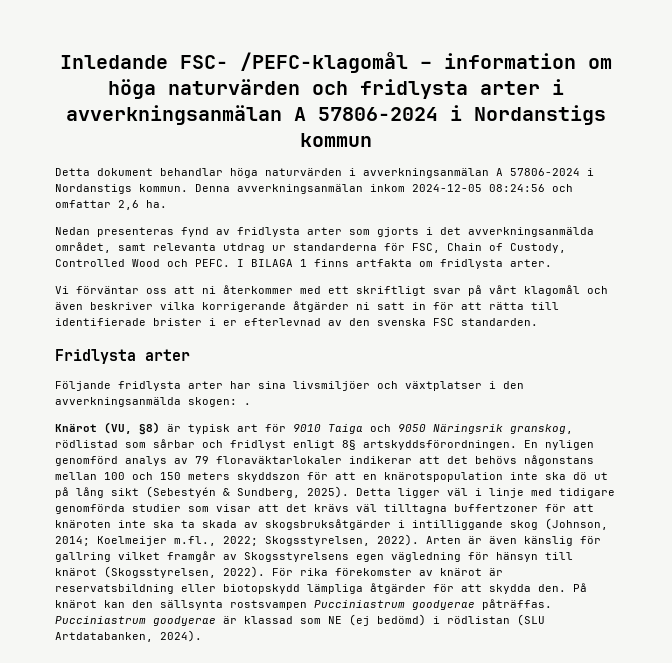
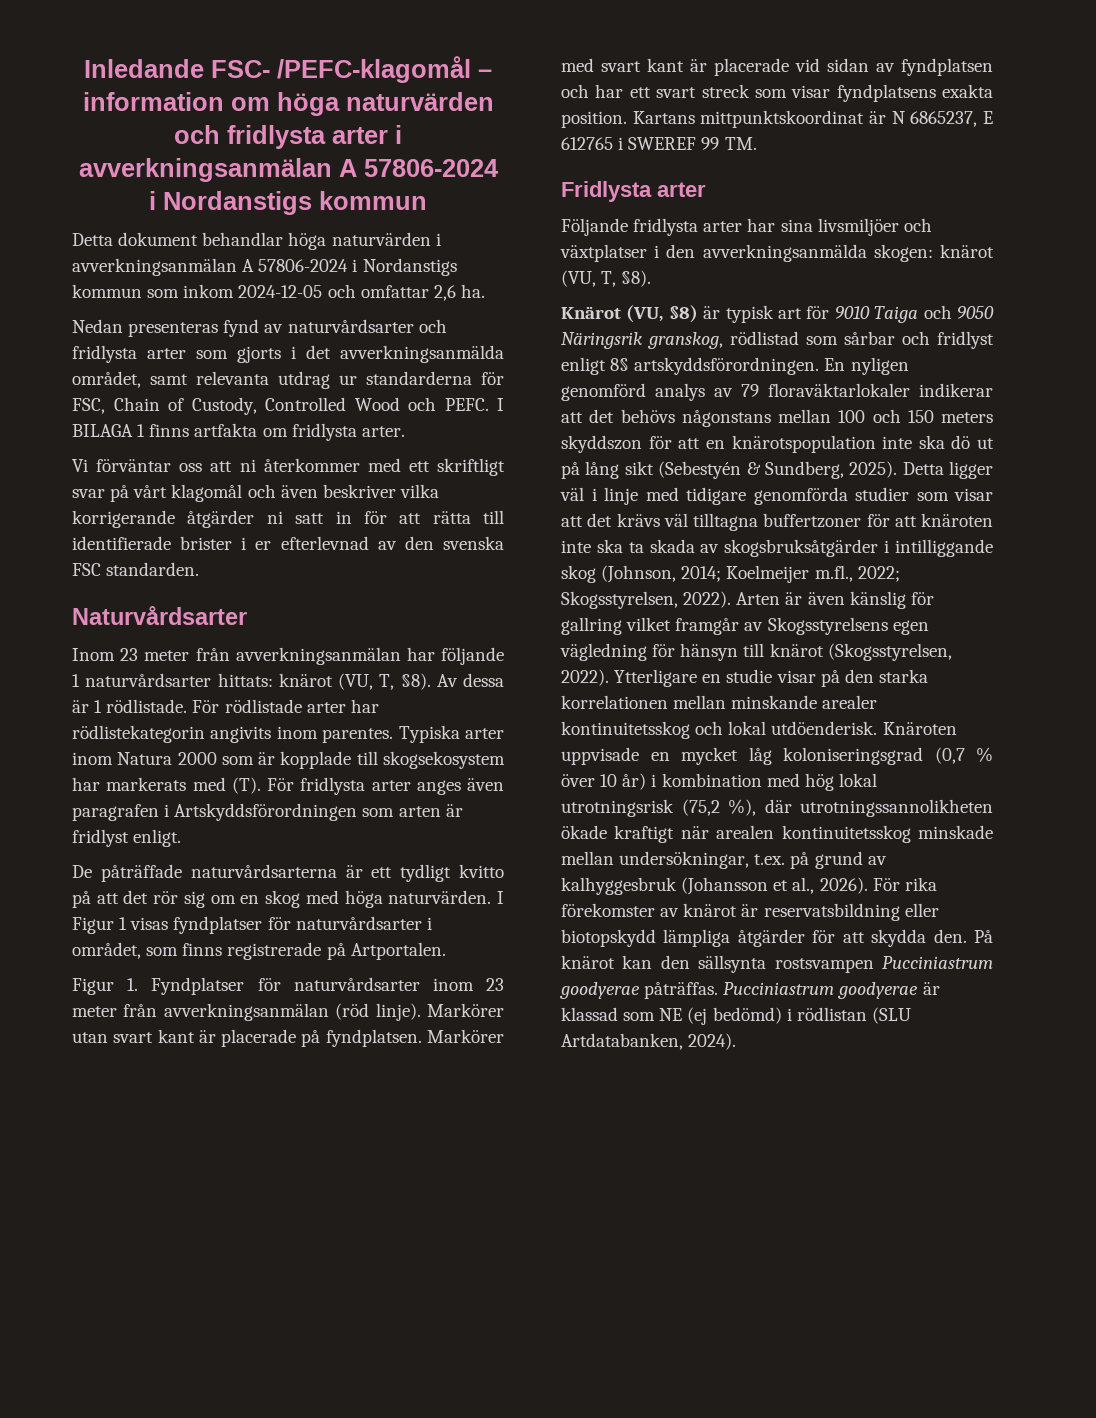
- Detta dokument behandlar höga naturvärden i avverkningsanmälan A 57806-2024 i Nordanstigs kommun. Denna avverkningsanmälan inkom 2024-12-05 08:24:56 och omfattar 2,6 ha.
+ Detta dokument behandlar höga naturvärden i avverkningsanmälan A 57806-2024 i Nordanstigs kommun som inkom 2024-12-05 och omfattar 2,6 ha.
- Nedan presenteras fynd av fridlysta arter som gjorts i det avverkningsanmälda området, samt relevanta utdrag ur standarderna för FSC, Chain of Custody, Controlled Wood och PEFC.
+ Nedan presenteras fynd av naturvårdsarter och fridlysta arter som gjorts i det avverkningsanmälda området, samt relevanta utdrag ur standarderna för FSC, Chain of Custody, Controlled Wood och PEFC.
+ Naturvårdsarter
+ Inom 23 meter från avverkningsanmälan har följande 1 naturvårdsarter hittats: knärot (VU, T, §8). Av dessa är 1 rödlistade. För rödlistade arter har rödlistekategorin angivits inom parentes. Typiska arter inom Natura 2000 som är kopplade till skogsekosystem har markerats med (T). För fridlysta arter anges även paragrafen i Artskyddsförordningen som arten är fridlyst enligt.
+ De påträffade naturvårdsarterna är ett tydligt kvitto på att det rör sig om en skog med höga naturvärden. I Figur 1 visas fyndplatser för naturvårdsarter i området, som finns registrerade på Artportalen.
+ Figur 1. Fyndplatser för naturvårdsarter inom 23 meter från avverkningsanmälan (röd linje). Markörer utan svart kant är placerade på fyndplatsen. Markörer med svart kant är placerade vid sidan av fyndplatsen och har ett svart streck som visar fyndplatsens exakta position. Kartans mittpunktskoordinat är N 6865237, E 612765 i SWEREF 99 TM.
- Följande fridlysta arter har sina livsmiljöer och växtplatser i den avverkningsanmälda skogen: .
+ Följande fridlysta arter har sina livsmiljöer och växtplatser i den avverkningsanmälda skogen: knärot (VU, T, §8).
+ Ytterligare en studie visar på den starka korrelationen mellan minskande arealer kontinuitetsskog och lokal utdöenderisk. Knäroten uppvisade en mycket låg koloniseringsgrad (0,7 % över 10 år) i kombination med hög lokal utrotningsrisk (75,2 %), där utrotningssannolikheten ökade kraftigt när arealen kontinuitetsskog minskade mellan undersökningar, t.ex. på grund av kalhyggesbruk (Johansson et al., 2026).

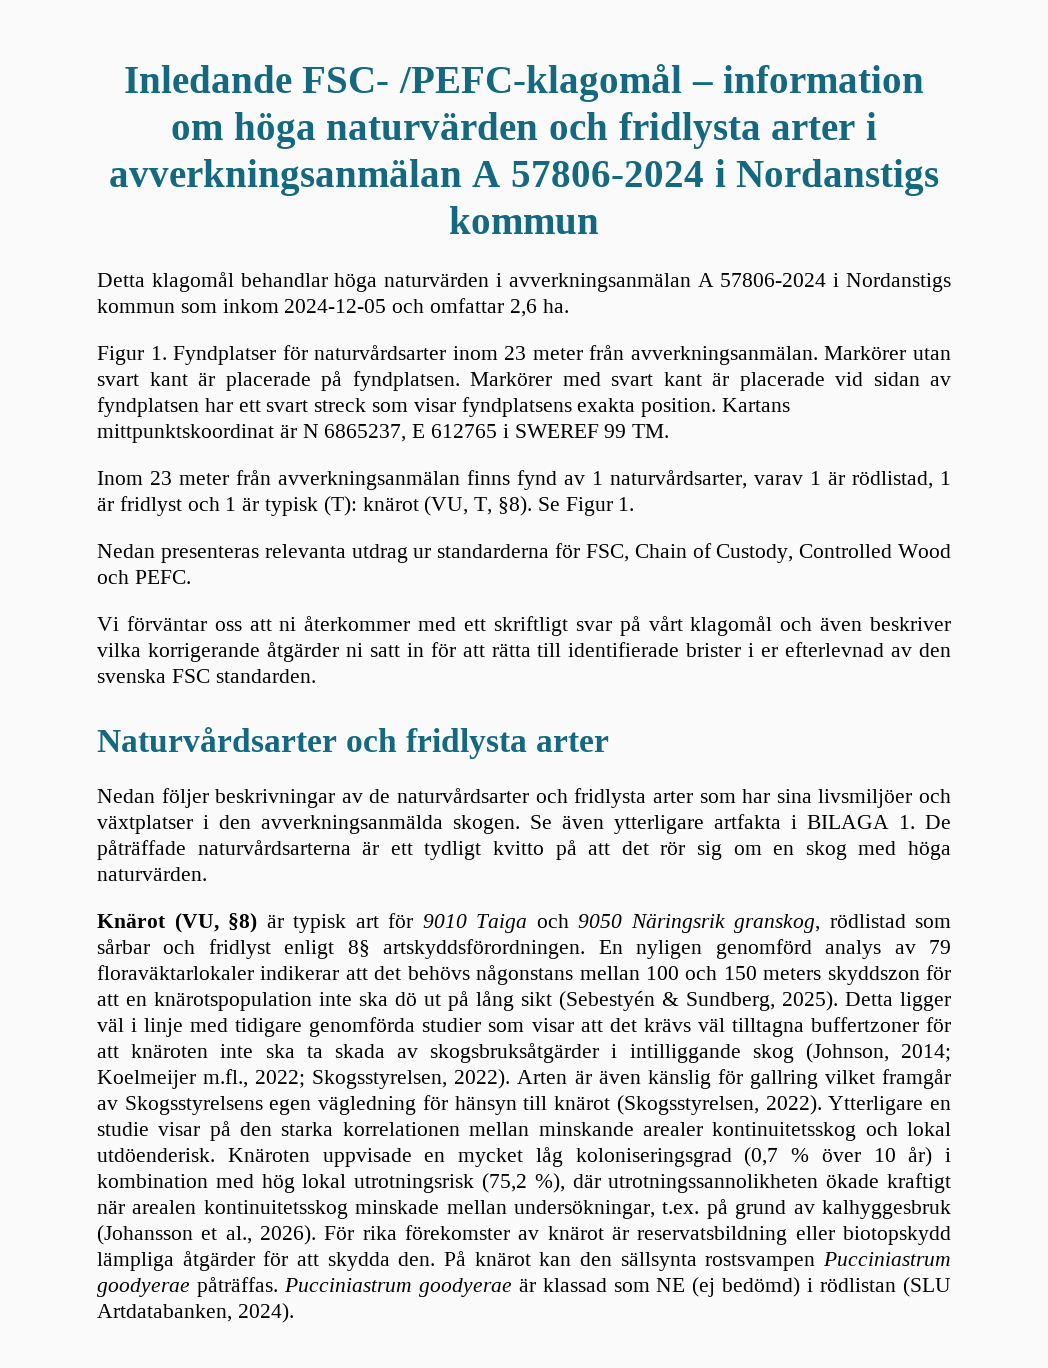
- Detta dokument behandlar höga naturvärden i avverkningsanmälan A 57806-2024 i Nordanstigs kommun som inkom 2024-12-05 och omfattar 2,6 ha.
+ Detta klagomål behandlar höga naturvärden i avverkningsanmälan A 57806-2024 i Nordanstigs kommun som inkom 2024-12-05 och omfattar 2,6 ha.
- Nedan presenteras fynd av naturvårdsarter och fridlysta arter som gjorts i det avverkningsanmälda området, samt relevanta utdrag ur standarderna för FSC, Chain of Custody, Controlled Wood och PEFC. I BILAGA 1 finns artfakta om fridlysta arter.
+ Figur 1. Fyndplatser för naturvårdsarter inom 23 meter från avverkningsanmälan. Markörer utan svart kant är placerade på fyndplatsen. Markörer med svart kant är placerade vid sidan av fyndplatsen har ett svart streck som visar fyndplatsens exakta position. Kartans mittpunktskoordinat är N 6865237, E 612765 i SWEREF 99 TM.
+ Inom 23 meter från avverkningsanmälan finns fynd av 1 naturvårdsarter, varav 1 är rödlistad, 1 är fridlyst och 1 är typisk (T): knärot (VU, T, §8). Se Figur 1.
+ Nedan presenteras relevanta utdrag ur standarderna för FSC, Chain of Custody, Controlled Wood och PEFC.
- Naturvårdsarter
- Inom 23 meter från avverkningsanmälan har följande 1 naturvårdsarter hittats: knärot (VU, T, §8). Av dessa är 1 rödlistade. För rödlistade arter har rödlistekategorin angivits inom parentes. Typiska arter inom Natura 2000 som är kopplade till skogsekosystem har markerats med (T). För fridlysta arter anges även paragrafen i Artskyddsförordningen som arten är fridlyst enligt.
- De påträffade naturvårdsarterna är ett tydligt kvitto på att det rör sig om en skog med höga naturvärden. I Figur 1 visas fyndplatser för naturvårdsarter i området, som finns registrerade på Artportalen.
- Figur 1. Fyndplatser för naturvårdsarter inom 23 meter från avverkningsanmälan (röd linje). Markörer utan svart kant är placerade på fyndplatsen. Markörer med svart kant är placerade vid sidan av fyndplatsen och har ett svart streck som visar fyndplatsens exakta position. Kartans mittpunktskoordinat är N 6865237, E 612765 i SWEREF 99 TM.
- Fridlysta arter
- Följande fridlysta arter har sina livsmiljöer och växtplatser i den avverkningsanmälda skogen: knärot (VU, T, §8).
+ Naturvårdsarter och fridlysta arter
+ Nedan följer beskrivningar av de naturvårdsarter och fridlysta arter som har sina livsmiljöer och växtplatser i den avverkningsanmälda skogen. Se även ytterligare artfakta i BILAGA 1. De påträffade naturvårdsarterna är ett tydligt kvitto på att det rör sig om en skog med höga naturvärden.

